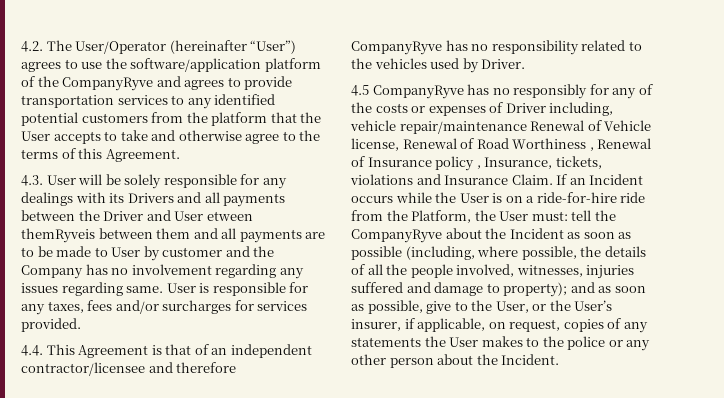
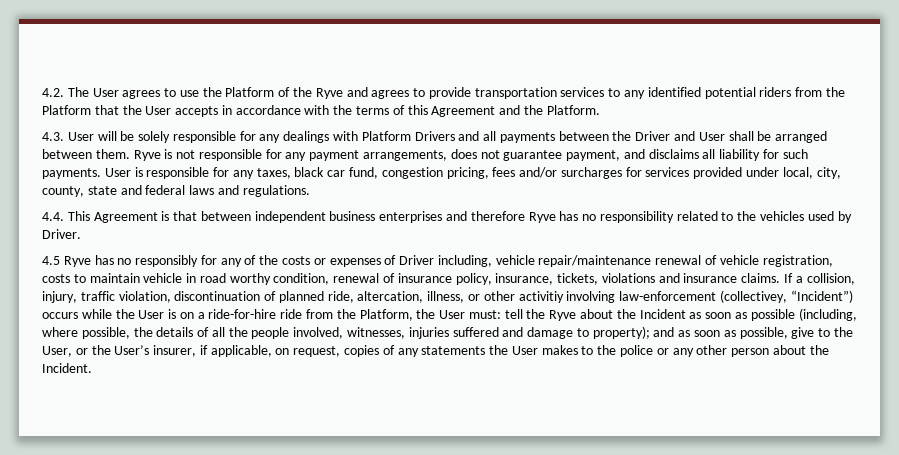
- 4.2. The User/Operator (hereinafter “User”) agrees to use the software/application platform of the CompanyRyve and agrees to provide transportation services to any identified potential customers from the platform that the User accepts to take and otherwise agree to the terms of this Agreement.
+ 4.2. The User agrees to use the Platform of the Ryve and agrees to provide transportation services to any identified potential riders from the Platform that the User accepts in accordance with the terms of this Agreement and the Platform.
- 4.3. User will be solely responsible for any dealings with its Drivers and all payments between the Driver and User etween themRyveis between them and all payments are to be made to User by customer and the Company has no involvement regarding any issues regarding same.
+ 4.3. User will be solely responsible for any dealings with Platform Drivers and all payments between the Driver and User shall be arranged between them. Ryve is not responsible for any payment arrangements, does not guarantee payment, and disclaims all liability for such payments.
- User is responsible for any taxes, fees and/or surcharges for services provided.
+ User is responsible for any taxes, black car fund, congestion pricing, fees and/or surcharges for services provided under local, city, county, state and federal laws and regulations.
- 4.4. This Agreement is that of an independent contractor/licensee and therefore CompanyRyve has no responsibility related to the vehicles used by Driver.
+ 4.4. This Agreement is that between independent business enterprises and therefore Ryve has no responsibility related to the vehicles used by Driver.
- 4.5 CompanyRyve has no responsibly for any of the costs or expenses of Driver including, vehicle repair/maintenance Renewal of Vehicle license, Renewal of Road Worthiness , Renewal of Insurance policy , Insurance, tickets, violations and Insurance Claim. If an Incident occurs while the User is on a ride-for-hire ride from the Platform, the User must:
+ 4.5 Ryve has no responsibly for any of the costs or expenses of Driver including, vehicle repair/maintenance renewal of vehicle registration, costs to maintain vehicle in road worthy condition, renewal of insurance policy, insurance, tickets, violations and insurance claims. If a collision, injury, traffic violation, discontinuation of planned ride, altercation, illness, or other activitiy involving law-enforcement (collectivey, “Incident”) occurs while the User is on a ride-for-hire ride from the Platform, the User must:
- tell the CompanyRyve about the Incident as soon as possible (including, where possible, the details of all the people involved, witnesses, injuries suffered and damage to property);
+ tell the Ryve about the Incident as soon as possible (including, where possible, the details of all the people involved, witnesses, injuries suffered and damage to property);

